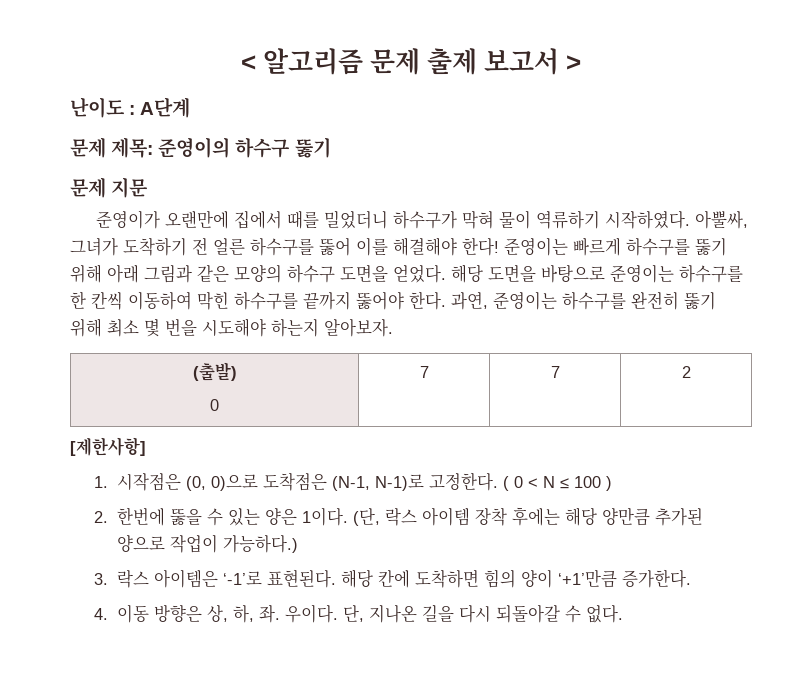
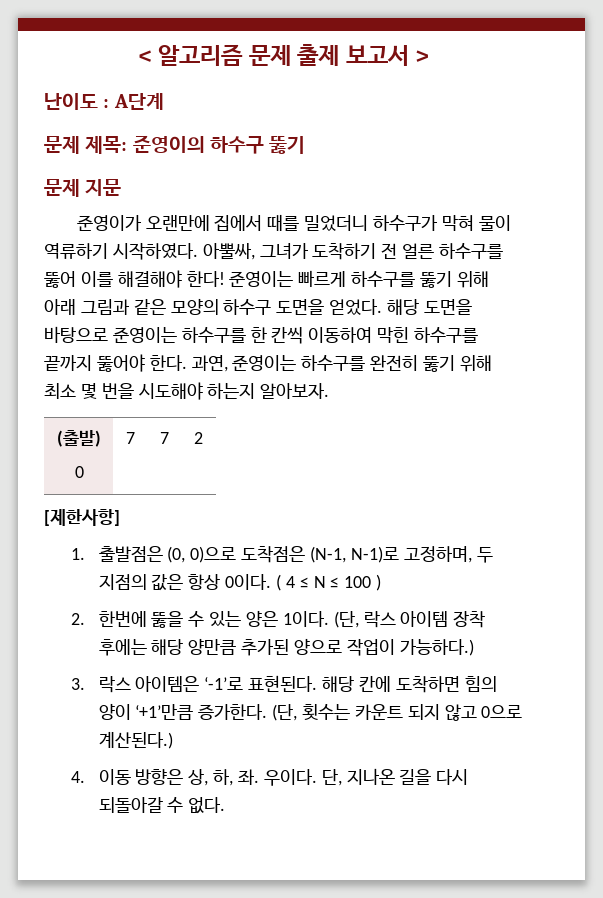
- 1. 시작점은 (0, 0)으로 도착점은 (N-1, N-1)로 고정한다. ( 0 < N ≤ 100 )
+ 1. 출발점은 (0, 0)으로 도착점은 (N-1, N-1)로 고정하며, 두 지점의 값은 항상 0이다. ( 4 ≤ N ≤ 100 )
+ (단, 횟수는 카운트 되지 않고 0으로 계산된다.)

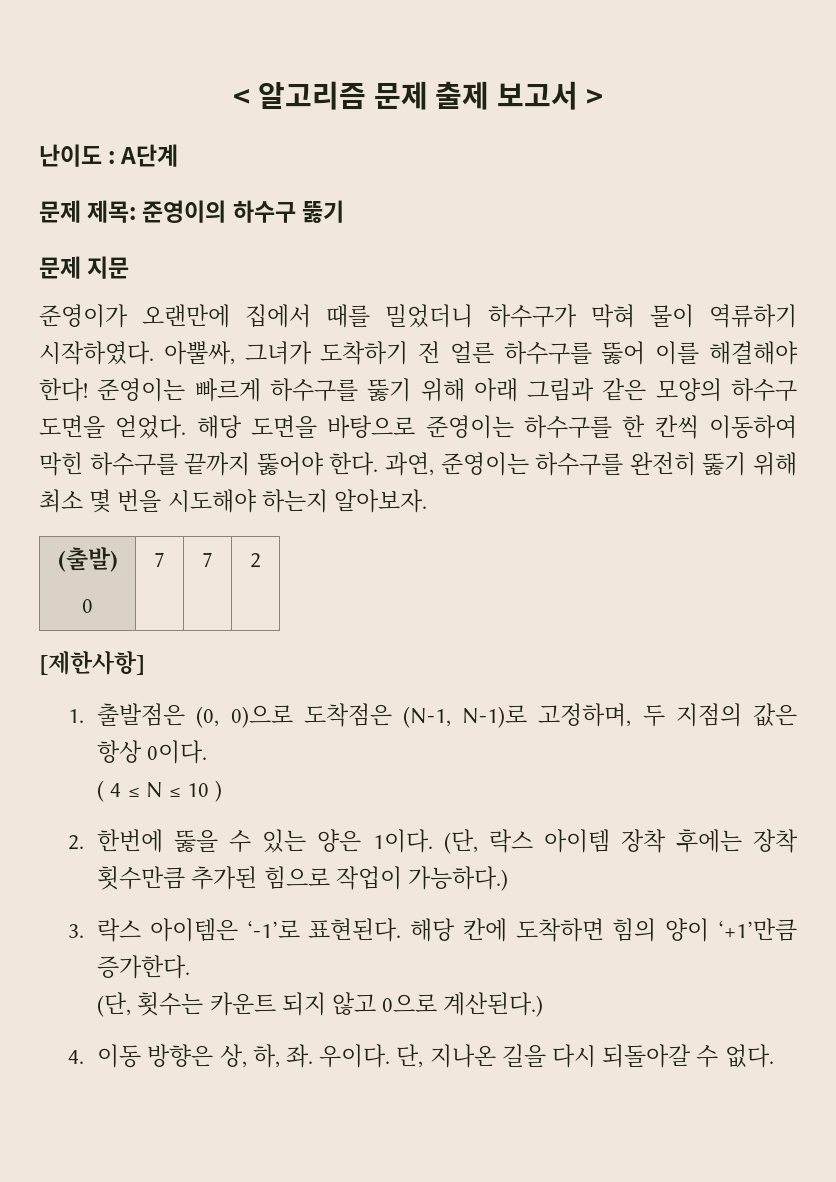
- 1. 출발점은 (0, 0)으로 도착점은 (N-1, N-1)로 고정하며, 두 지점의 값은 항상 0이다. ( 4 ≤ N ≤ 100 )
+ 1. 출발점은 (0, 0)으로 도착점은 (N-1, N-1)로 고정하며, 두 지점의 값은 항상 0이다.
+ ( 4 ≤ N ≤ 10 )
- (단, 락스 아이템 장착 후에는 해당 양만큼 추가된 양으로 작업이 가능하다.)
+ (단, 락스 아이템 장착 후에는 장착 횟수만큼 추가된 힘으로 작업이 가능하다.)
- 해당 칸에 도착하면 힘의 양이 ‘+1’만큼 증가한다. (단, 횟수는 카운트 되지 않고 0으로 계산된다.)
+ 해당 칸에 도착하면 힘의 양이 ‘+1’만큼 증가한다.
+ (단, 횟수는 카운트 되지 않고 0으로 계산된다.)

